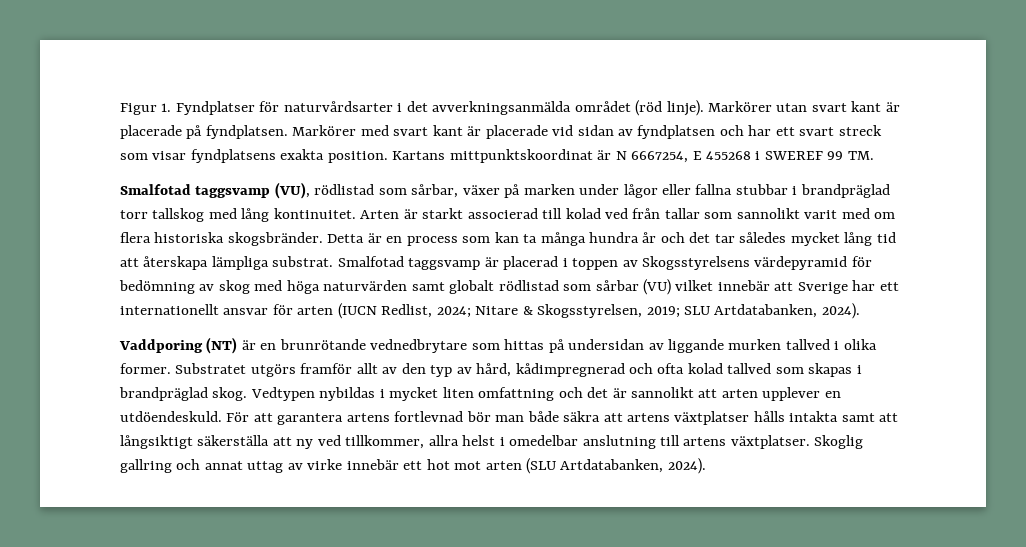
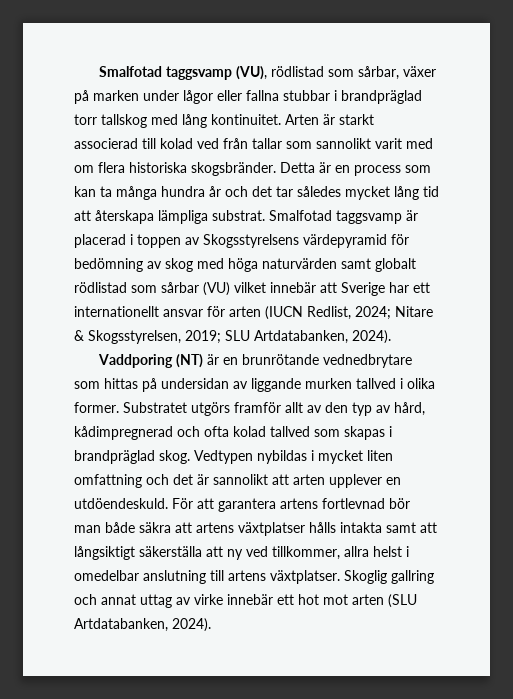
- Figur 1. Fyndplatser för naturvårdsarter i det avverkningsanmälda området (röd linje). Markörer utan svart kant är placerade på fyndplatsen. Markörer med svart kant är placerade vid sidan av fyndplatsen och har ett svart streck som visar fyndplatsens exakta position. Kartans mittpunktskoordinat är N 6667254, E 455268 i SWEREF 99 TM.

